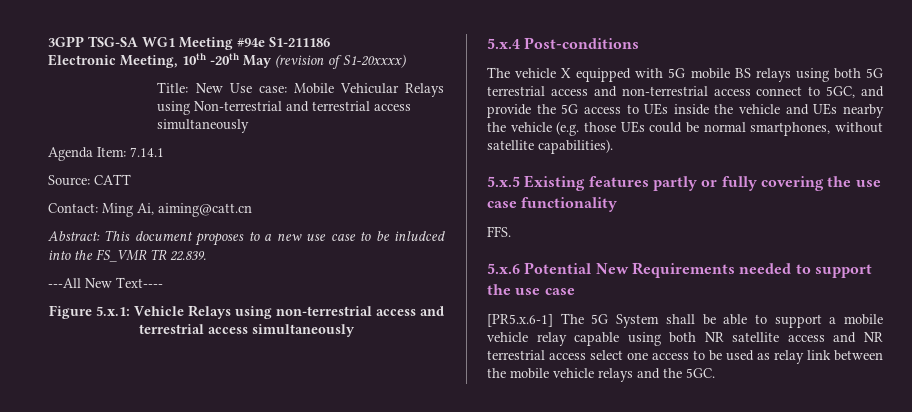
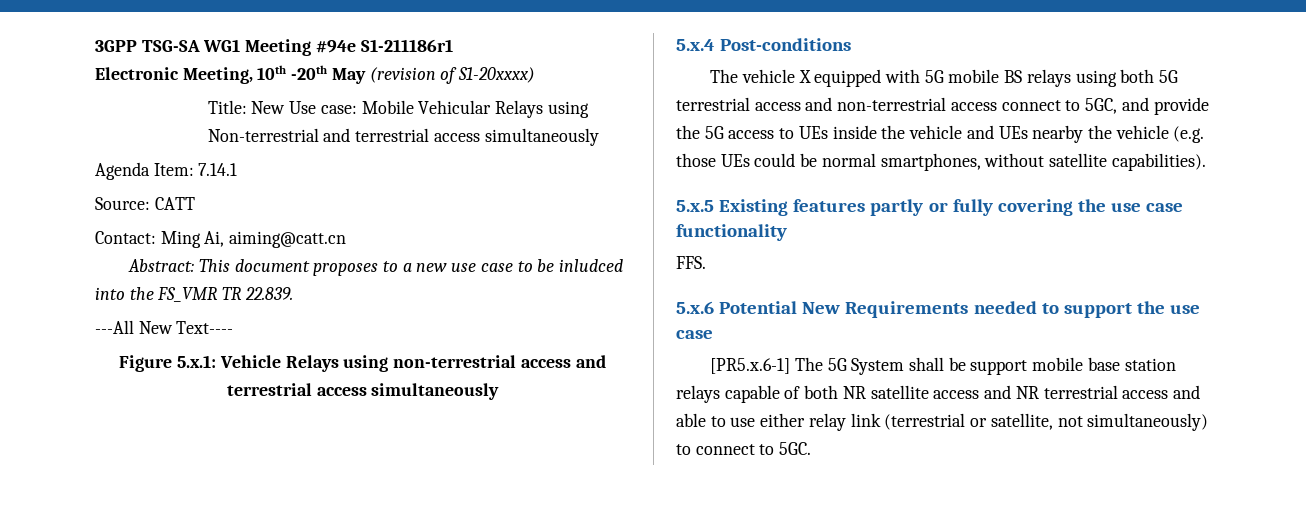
- 3GPP TSG-SA WG1 Meeting #94e S1-211186
+ 3GPP TSG-SA WG1 Meeting #94e S1-211186r1
- [PR5.x.6-1] The 5G System shall be able to support a mobile vehicle relay capable using both NR satellite access and NR terrestrial access select one access to be used as relay link between the mobile vehicle relays and the 5GC.
+ [PR5.x.6-1] The 5G System shall be support mobile base station relays capable of both NR satellite access and NR terrestrial access and able to use either relay link (terrestrial or satellite, not simultaneously) to connect to 5GC.

